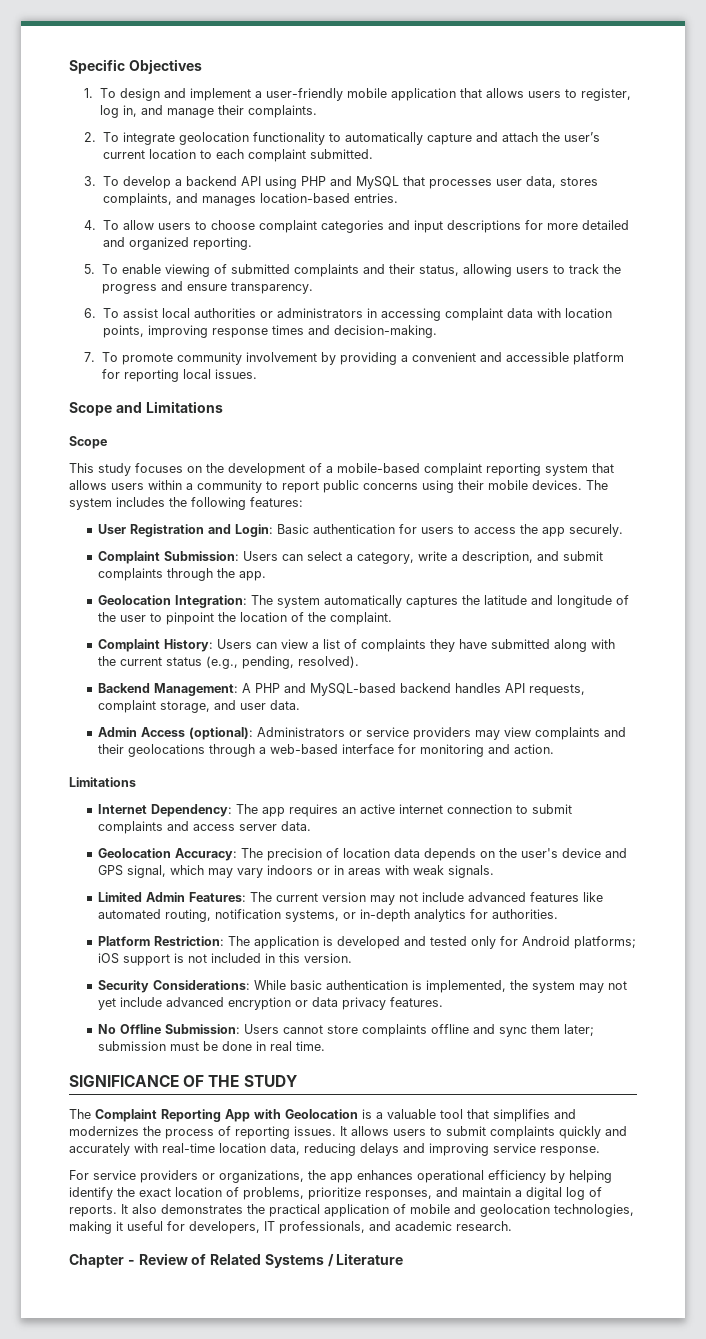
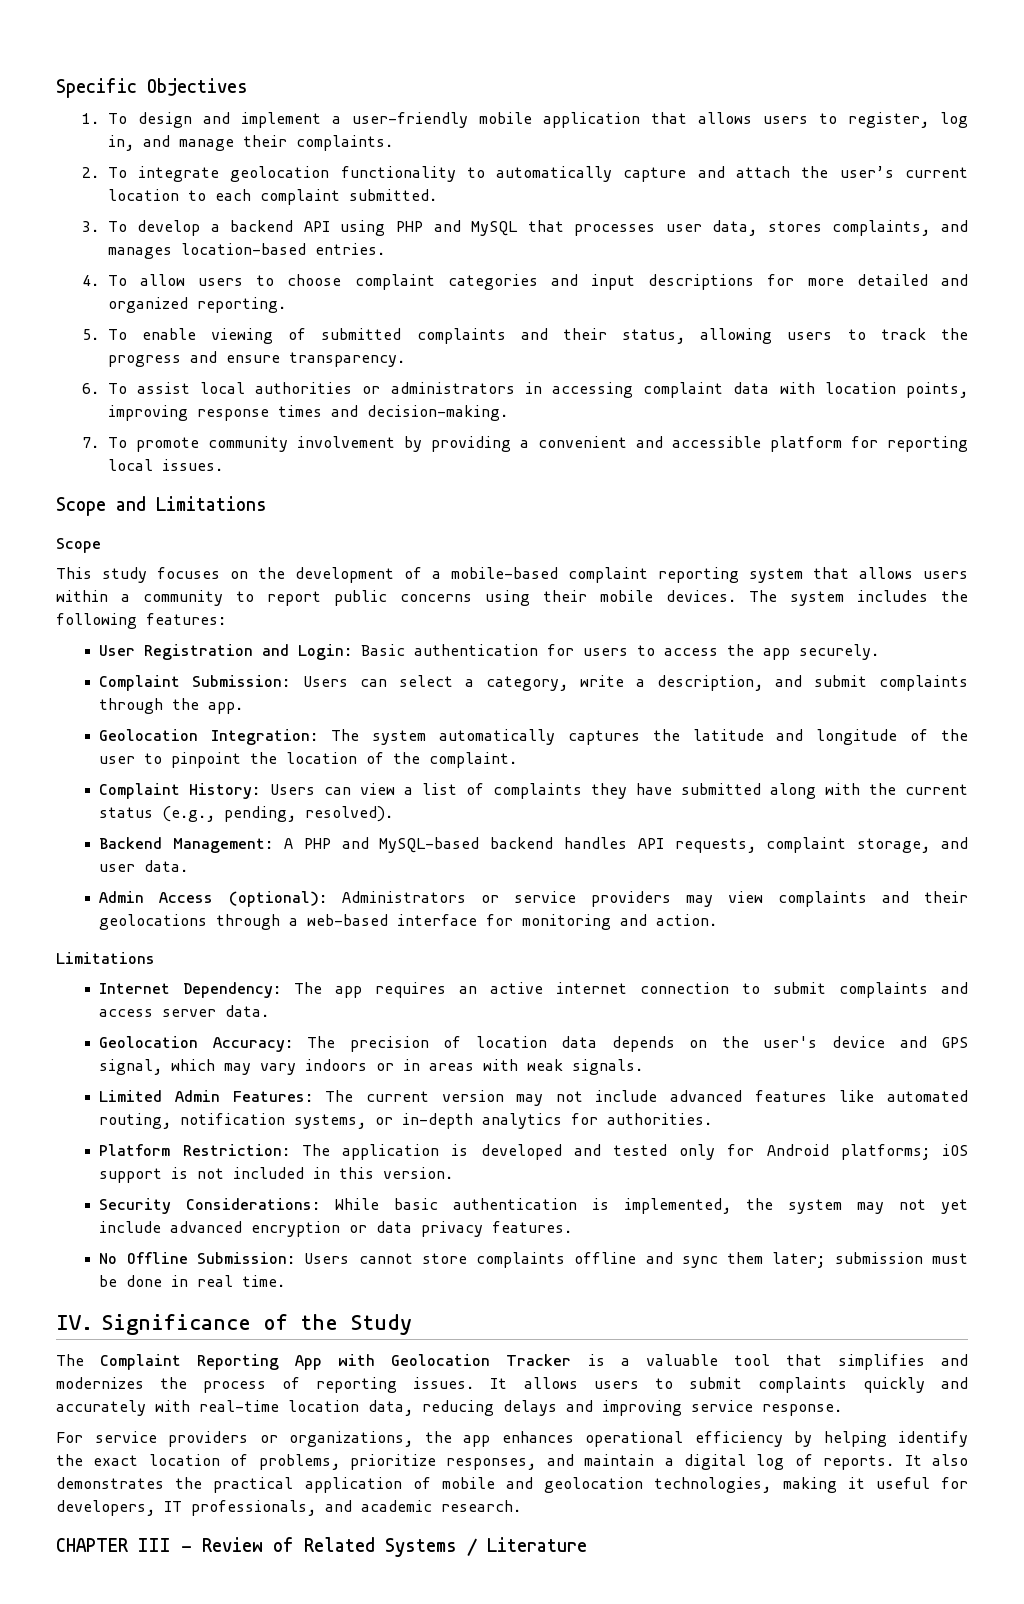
- SIGNIFICANCE OF THE STUDY
+ IV. Significance of the Study
- The Complaint Reporting App with Geolocation is a valuable tool that simplifies and modernizes the process of reporting issues.
+ The Complaint Reporting App with Geolocation Tracker is a valuable tool that simplifies and modernizes the process of reporting issues.
- Chapter - Review of Related Systems / Literature
+ CHAPTER III - Review of Related Systems / Literature

